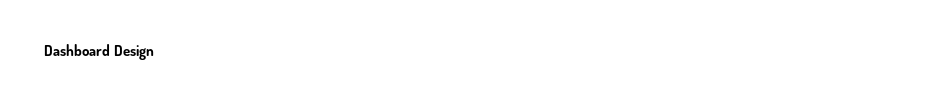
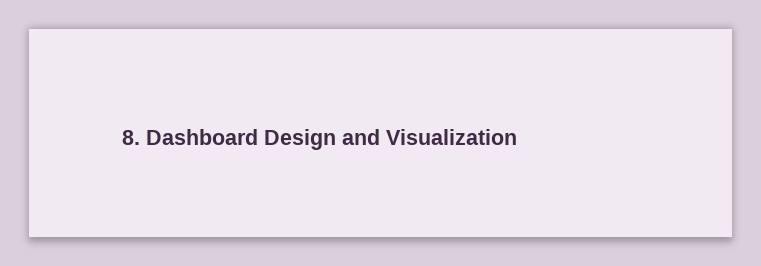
- Dashboard Design
+ 8. Dashboard Design and Visualization

